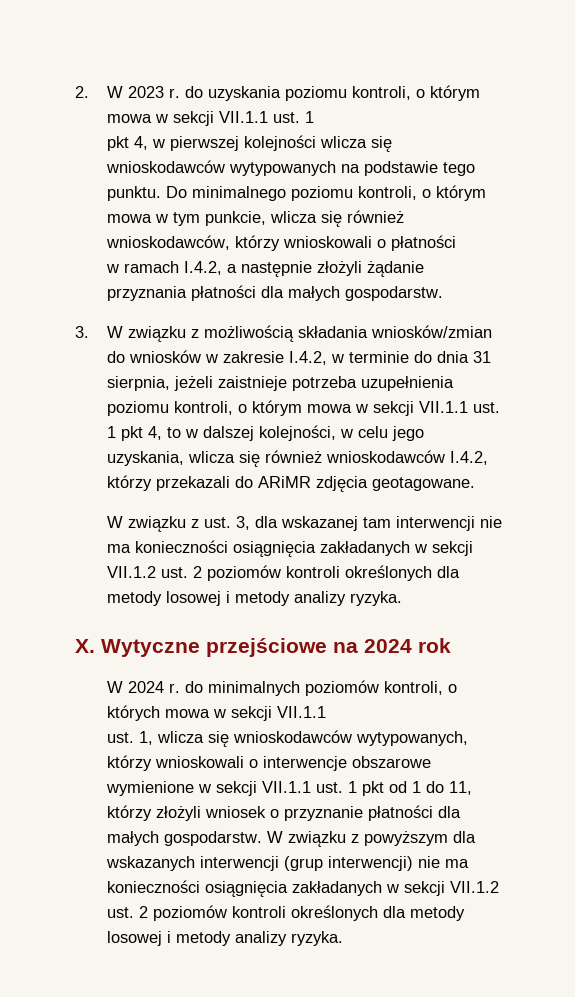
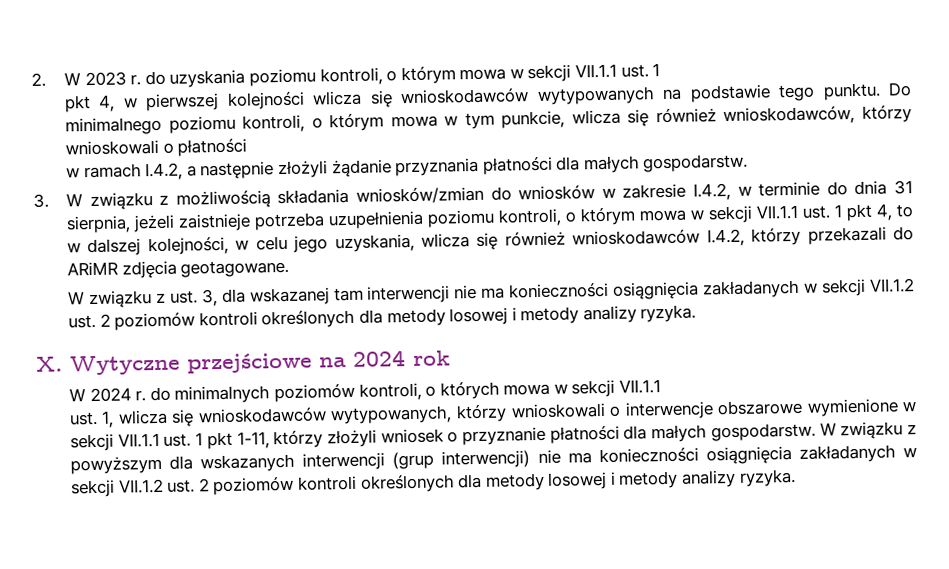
- ust. 1, wlicza się wnioskodawców wytypowanych, którzy wnioskowali o interwencje obszarowe wymienione w sekcji VII.1.1 ust. 1 pkt od 1 do 11, którzy złożyli wniosek o przyznanie płatności dla małych gospodarstw.
+ ust. 1, wlicza się wnioskodawców wytypowanych, którzy wnioskowali o interwencje obszarowe wymienione w sekcji VII.1.1 ust. 1 pkt 1-11, którzy złożyli wniosek o przyznanie płatności dla małych gospodarstw.

